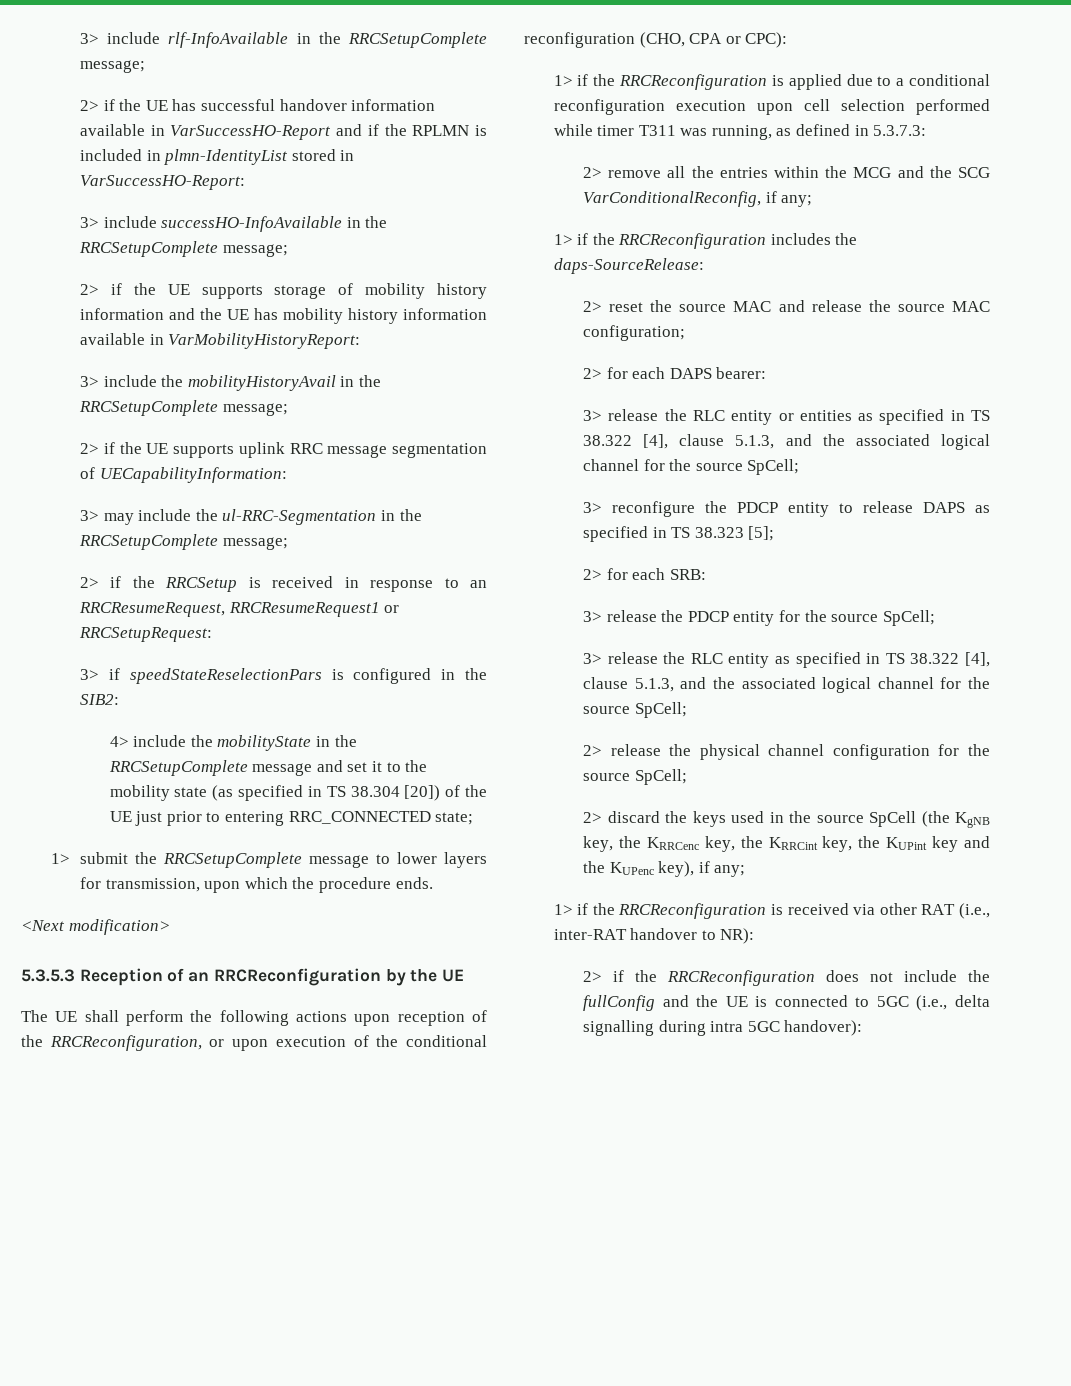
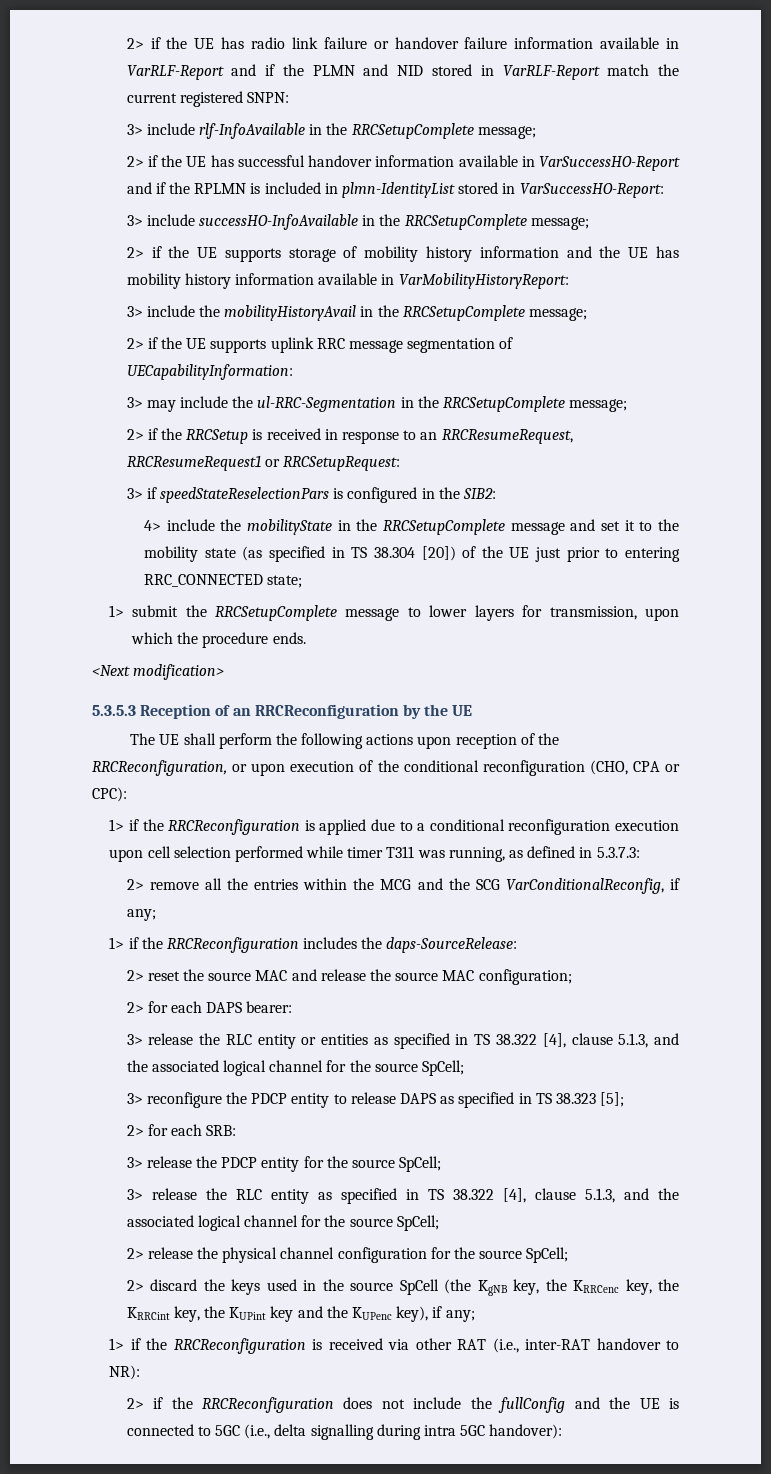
+ 2> if the UE has radio link failure or handover failure information available in VarRLF-Report and if the PLMN and NID stored in VarRLF-Report match the current registered SNPN:

